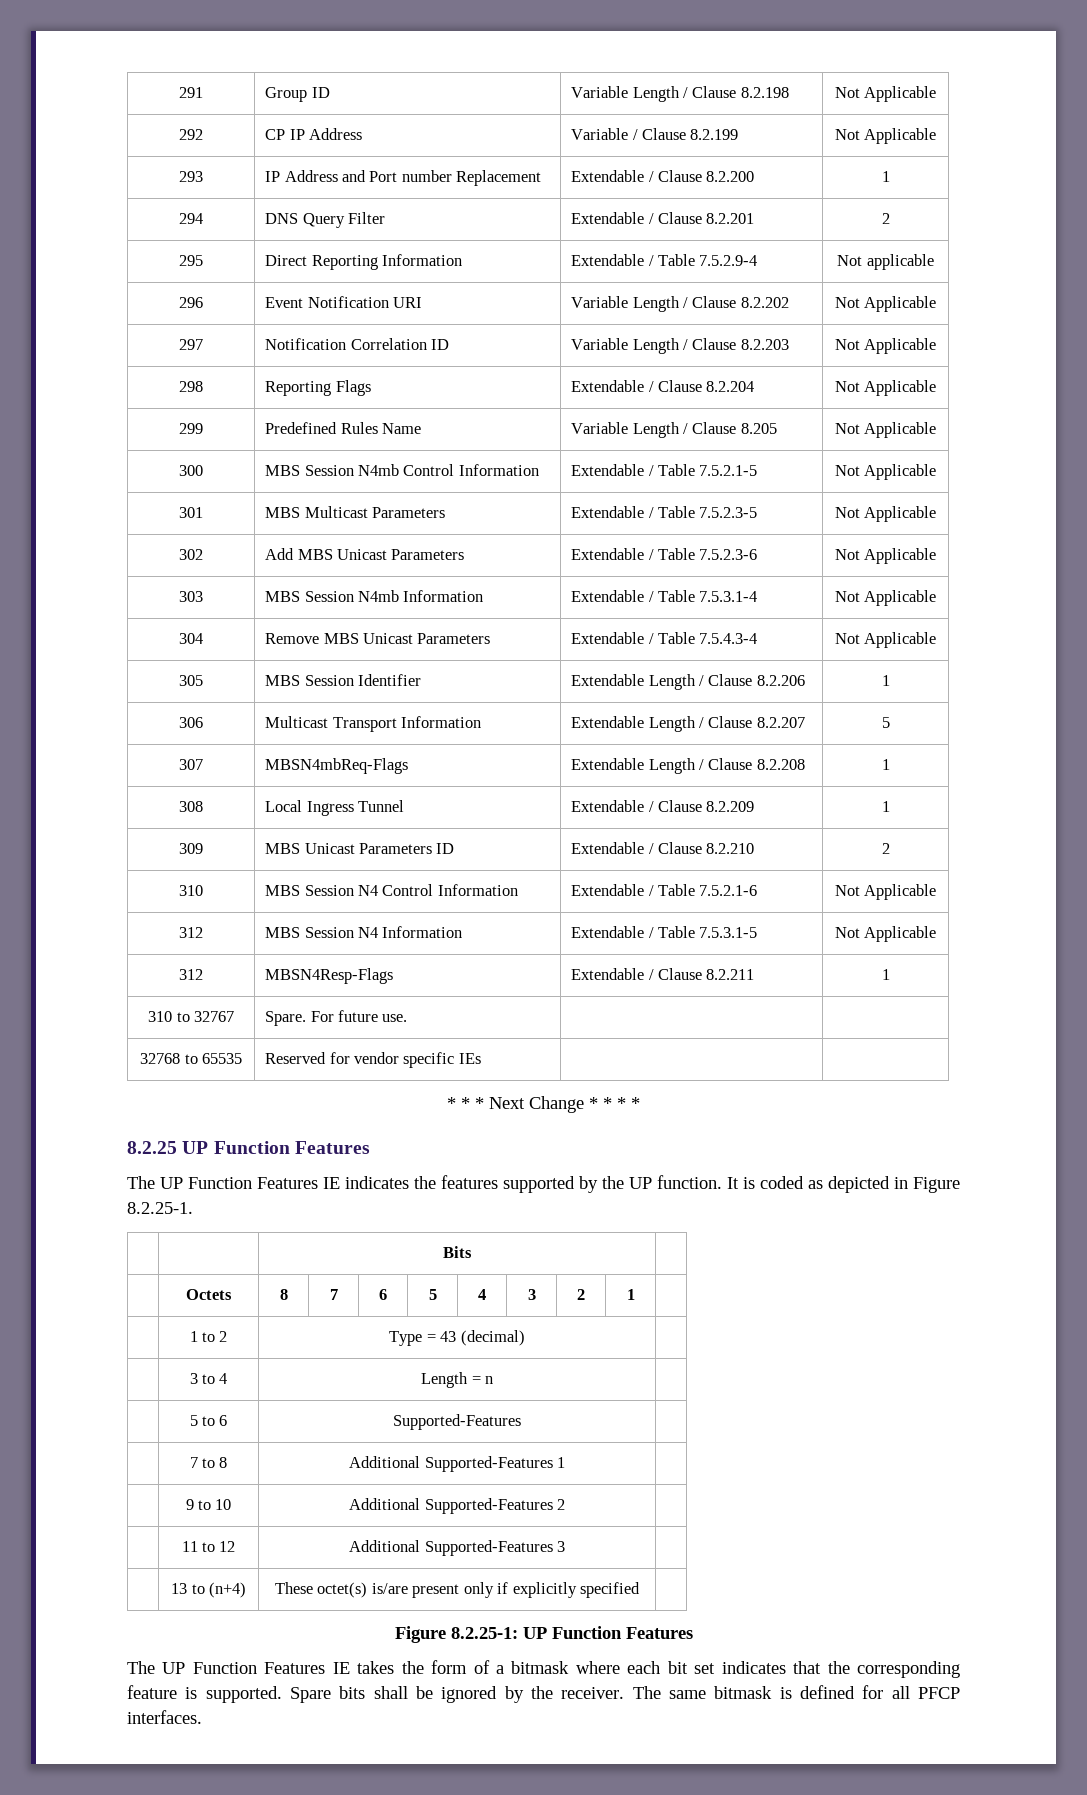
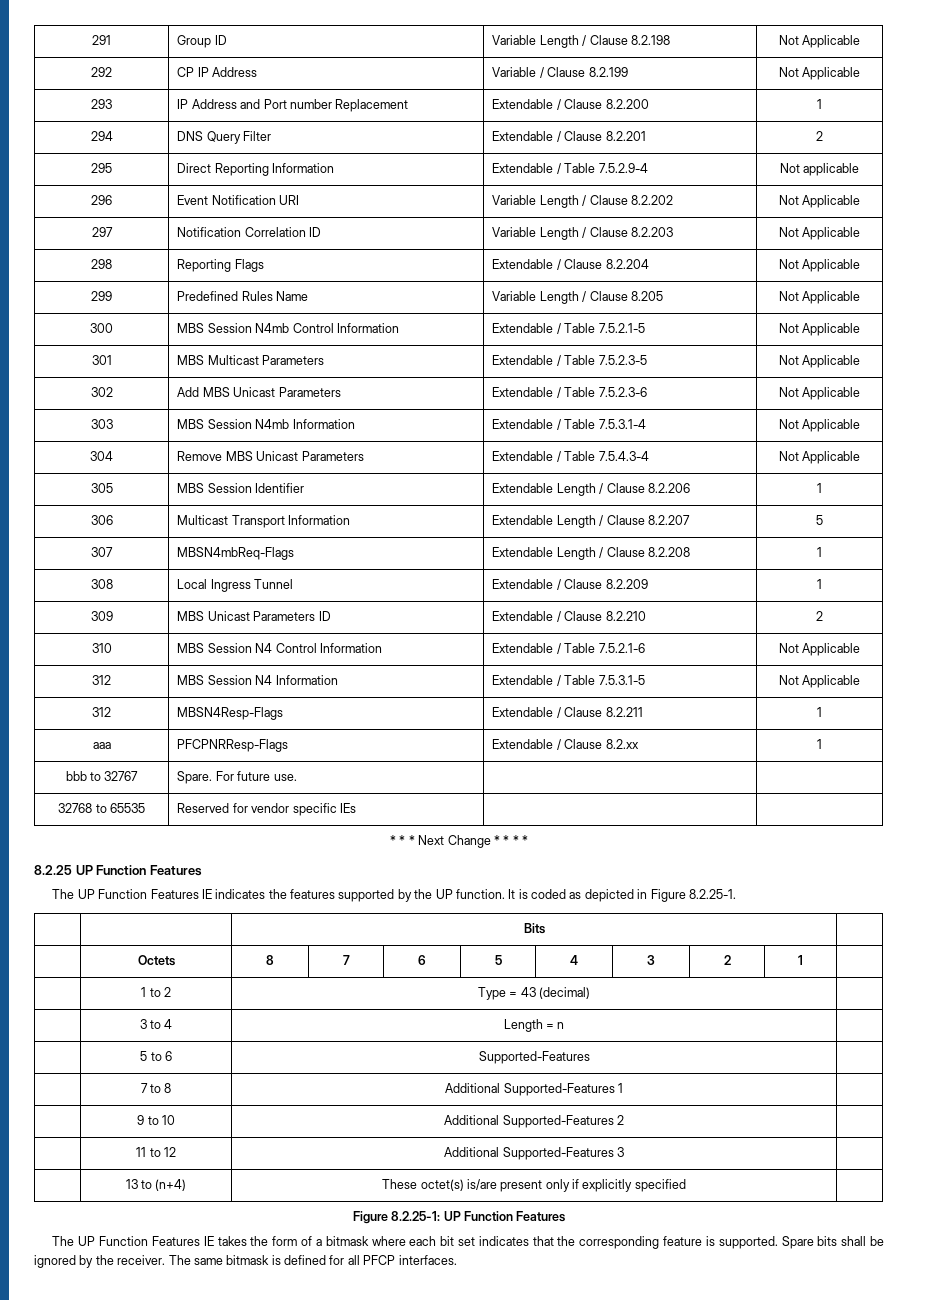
- 310 to 32767 | Spare. For future use. | |
+ aaa | PFCPNRResp-Flags | Extendable / Clause 8.2.xx | 1
+ bbb to 32767 | Spare. For future use. | |

